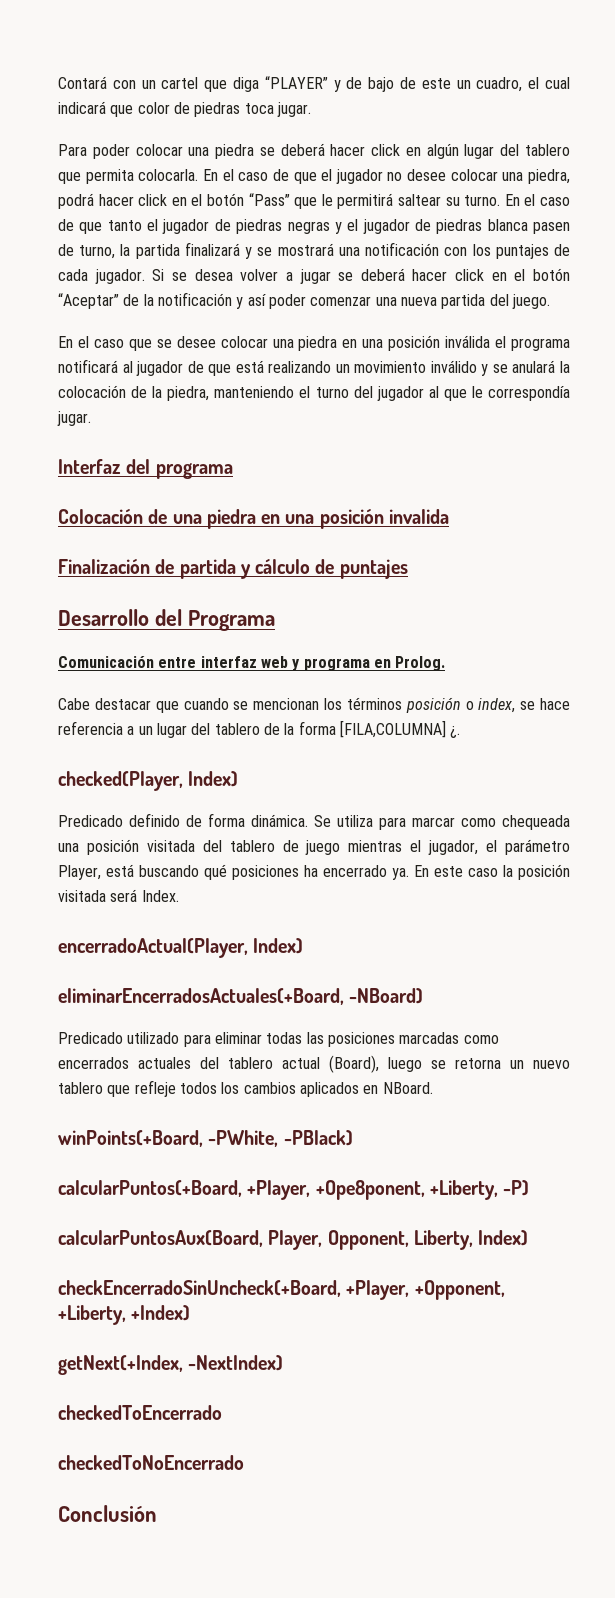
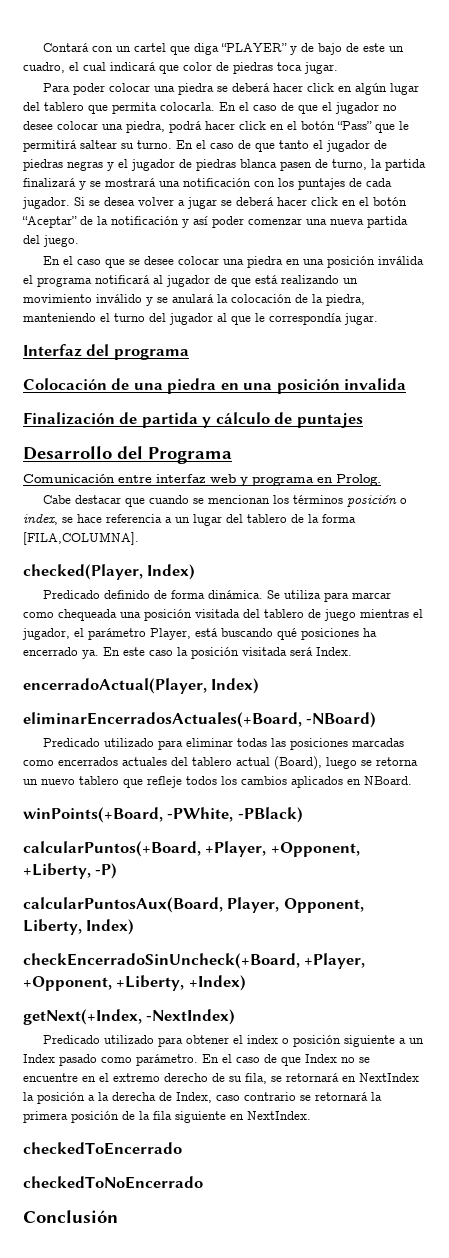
- Cabe destacar que cuando se mencionan los términos posición o index, se hace referencia a un lugar del tablero de la forma [FILA,COLUMNA] ¿.
+ Cabe destacar que cuando se mencionan los términos posición o index, se hace referencia a un lugar del tablero de la forma [FILA,COLUMNA].
- calcularPuntos(+Board, +Player, +Ope8ponent, +Liberty, -P)
+ calcularPuntos(+Board, +Player, +Opponent, +Liberty, -P)
+ Predicado utilizado para obtener el index o posición siguiente a un Index pasado como parámetro. En el caso de que Index no se encuentre en el extremo derecho de su fila, se retornará en NextIndex la posición a la derecha de Index, caso contrario se retornará la primera posición de la fila siguiente en NextIndex.

